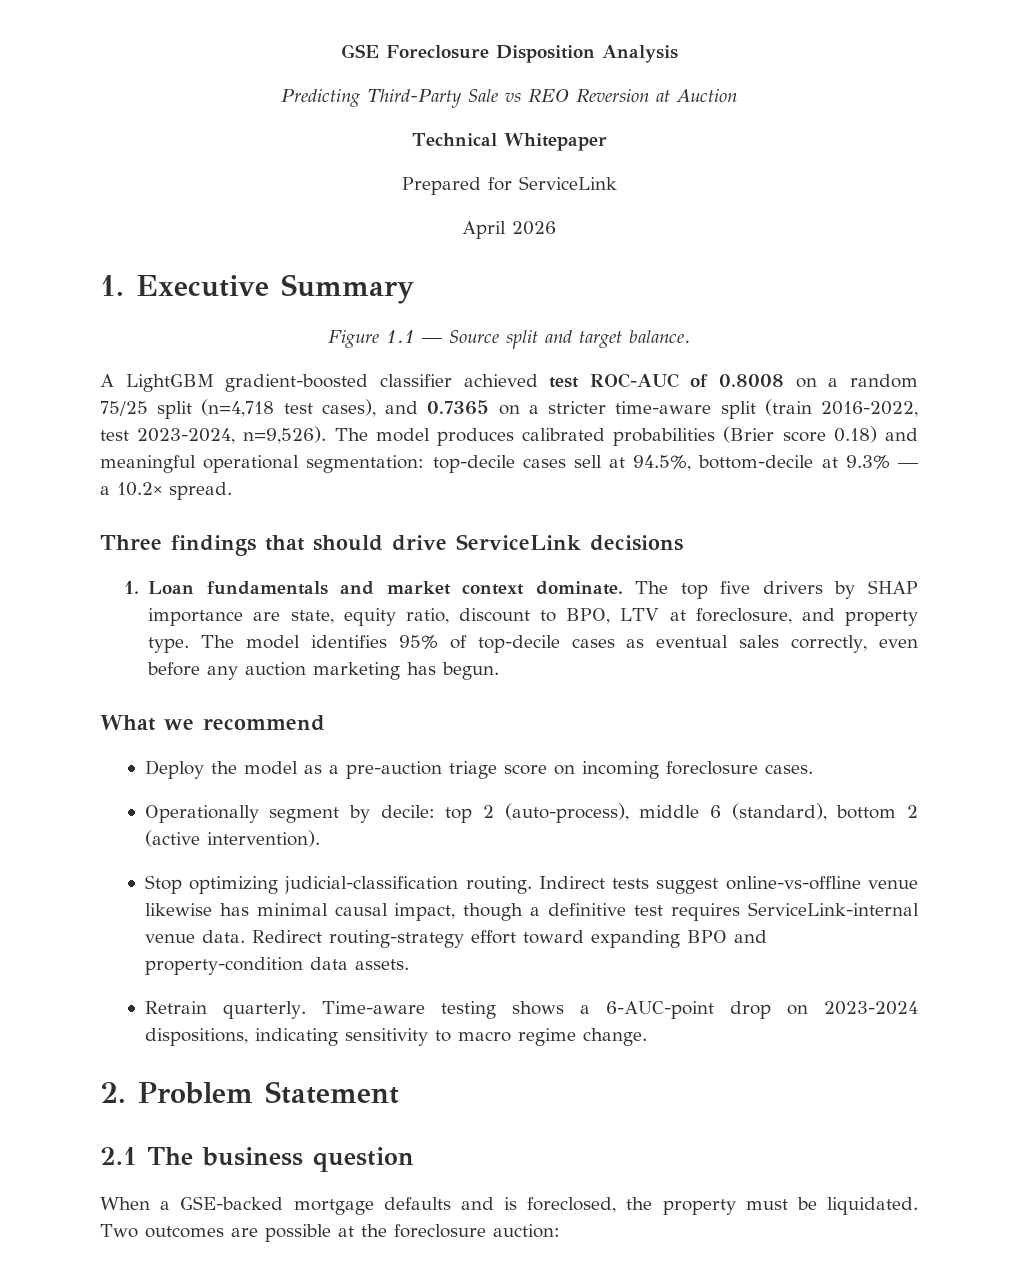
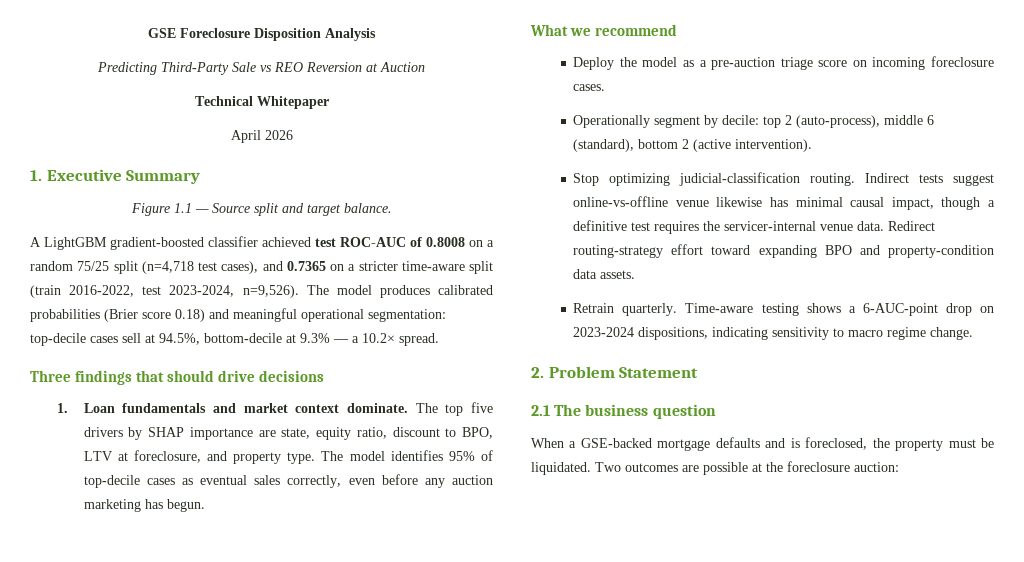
- Prepared for ServiceLink
- Three findings that should drive ServiceLink decisions
+ Three findings that should drive decisions
- Indirect tests suggest online-vs-offline venue likewise has minimal causal impact, though a definitive test requires ServiceLink-internal venue data.
+ Indirect tests suggest online-vs-offline venue likewise has minimal causal impact, though a definitive test requires the servicer-internal venue data.

